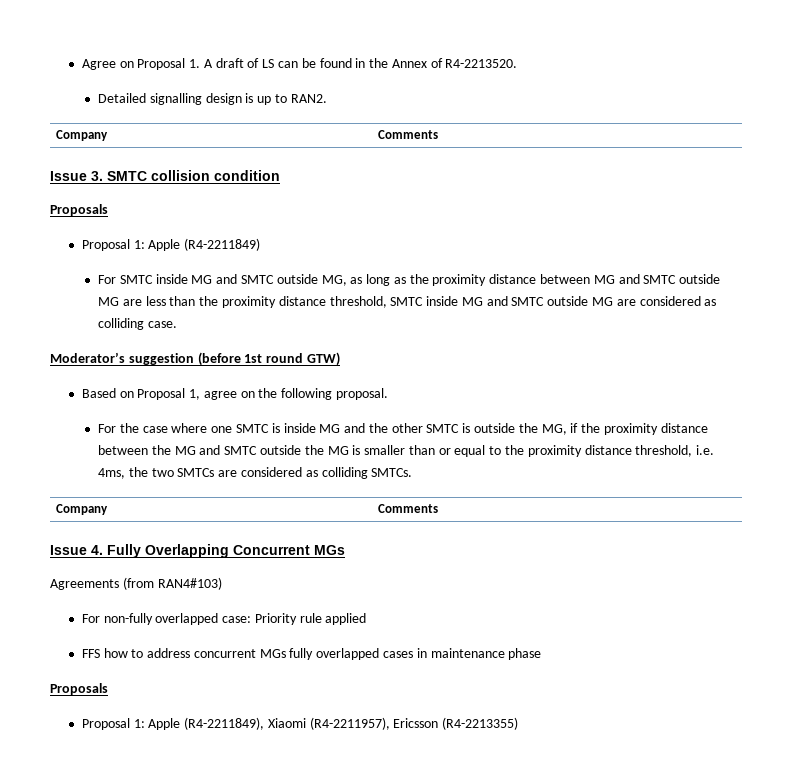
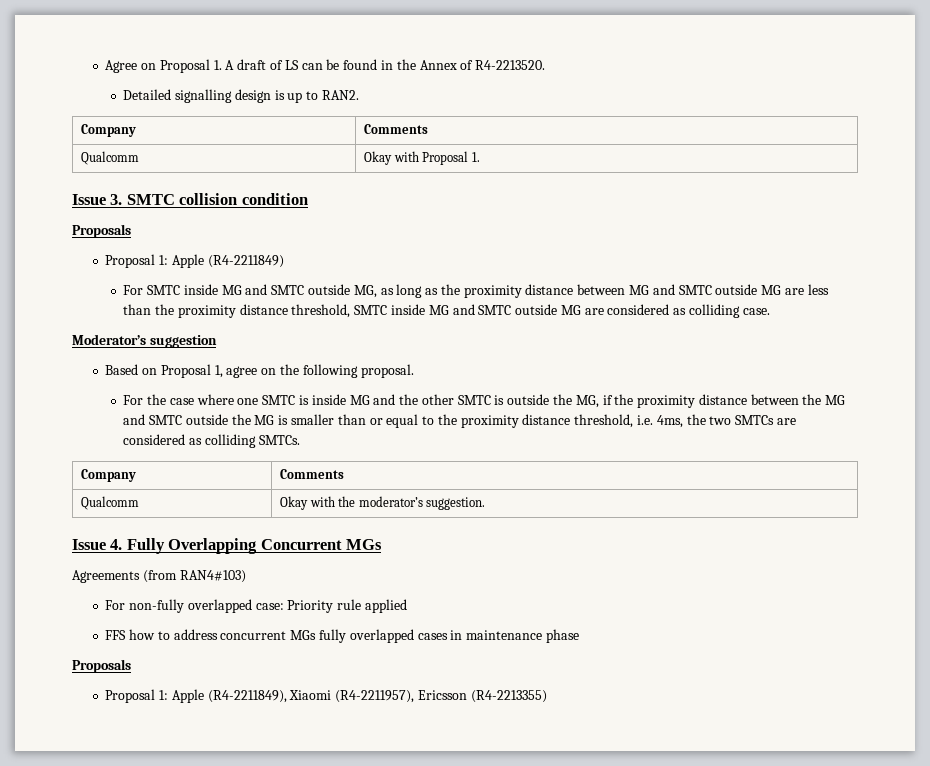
+ Qualcomm | Okay with Proposal 1.
- Moderator’s suggestion (before 1st round GTW)
+ Moderator’s suggestion
+ Qualcomm | Okay with the moderator’s suggestion.

